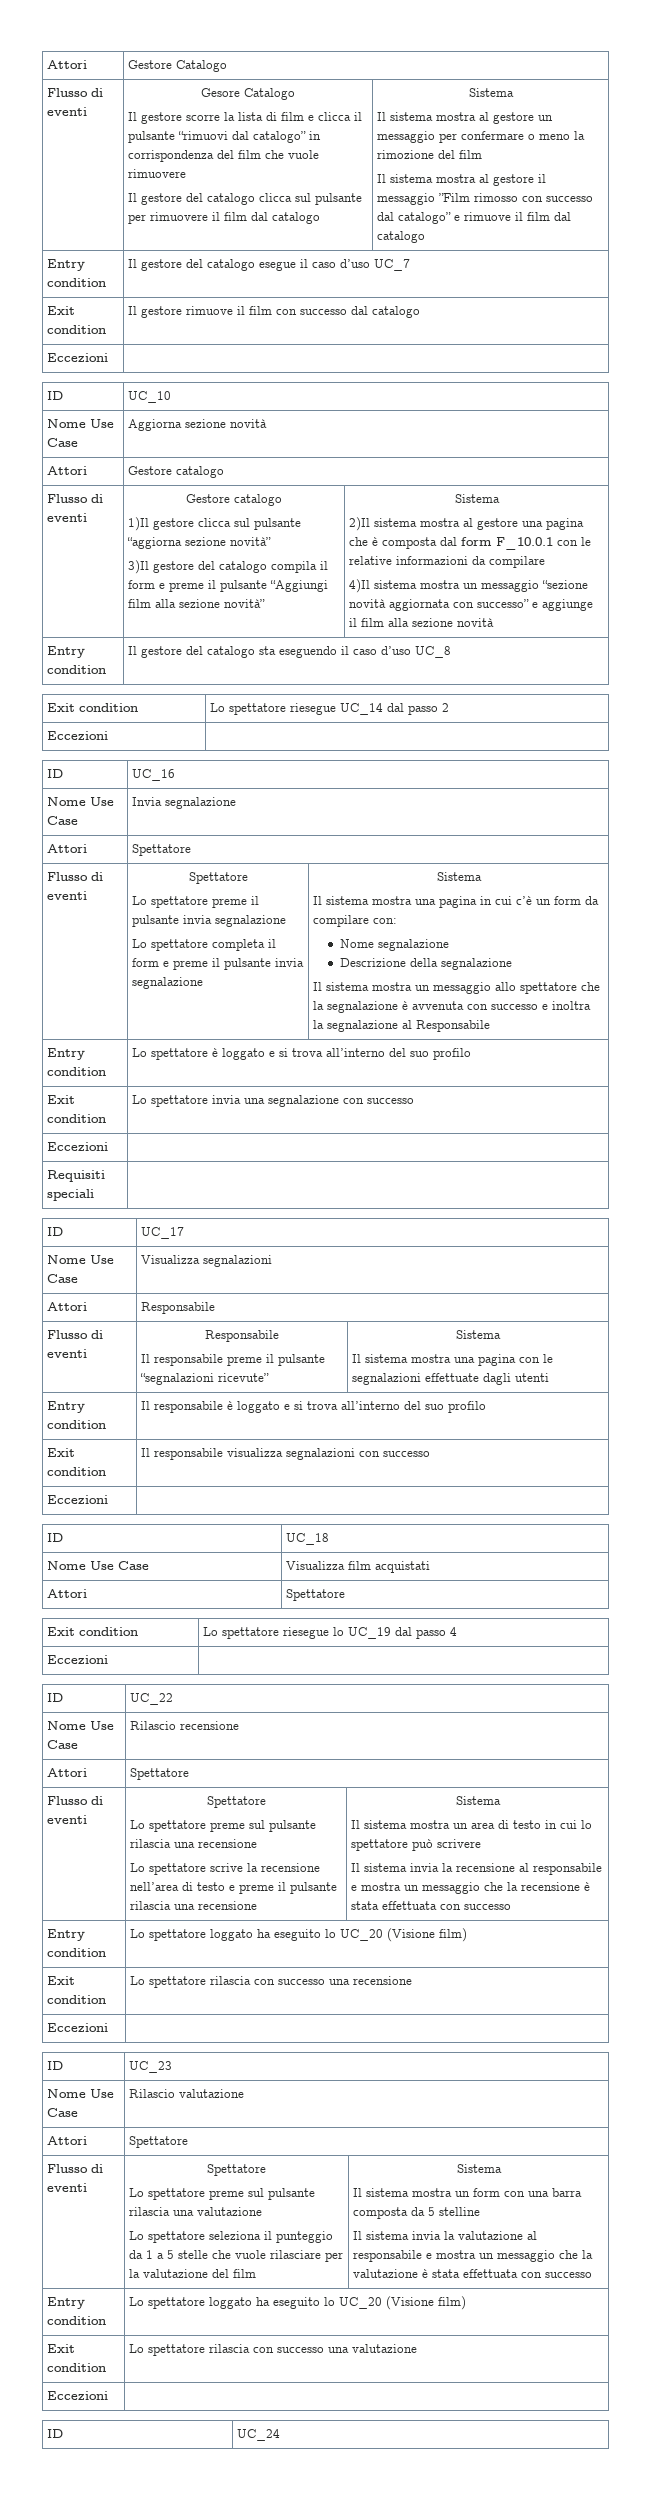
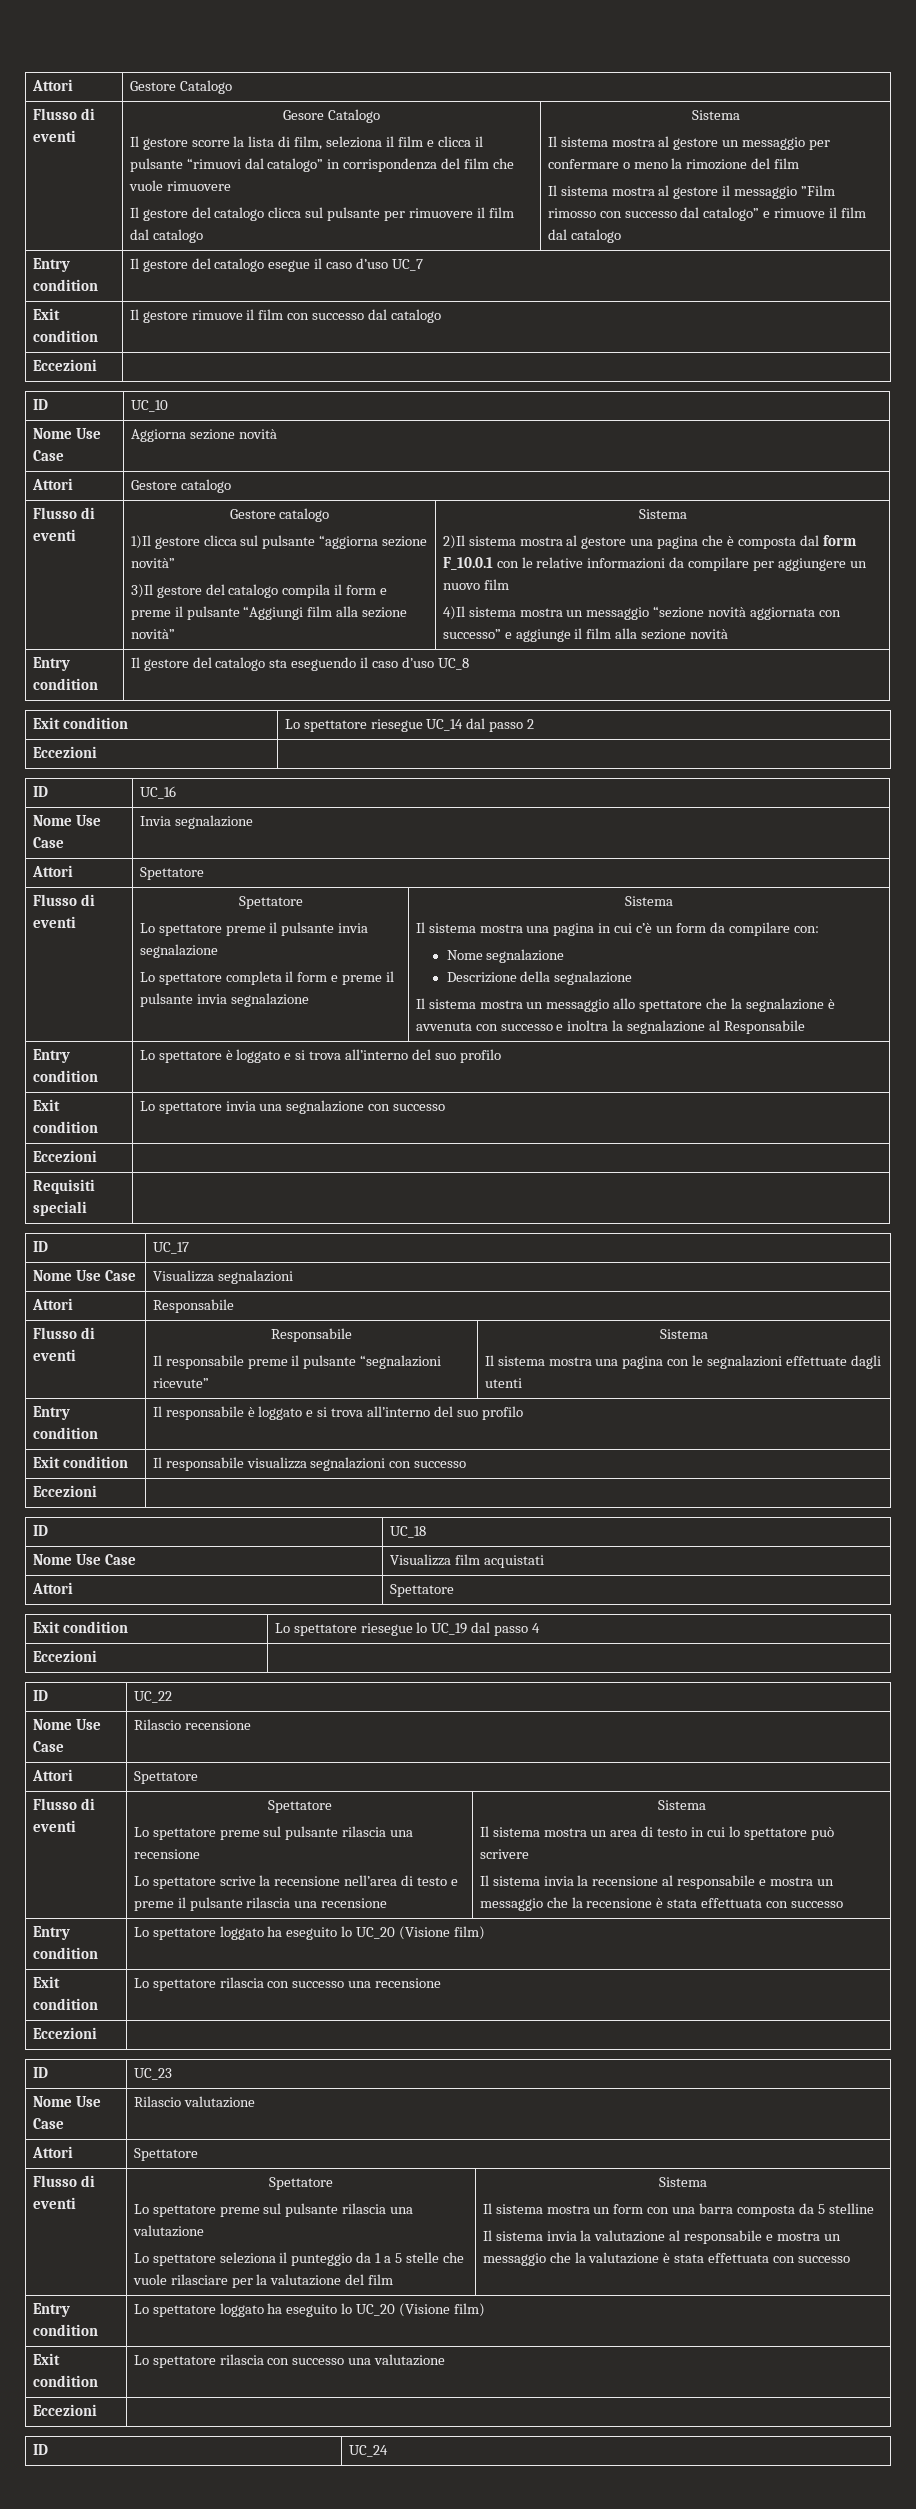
- Il gestore scorre la lista di film e clicca il pulsante “rimuovi dal catalogo” in corrispondenza del film che vuole rimuovere
+ Il gestore scorre la lista di film, seleziona il film e clicca il pulsante “rimuovi dal catalogo” in corrispondenza del film che vuole rimuovere
- 2)Il sistema mostra al gestore una pagina che è composta dal form F_10.0.1 con le relative informazioni da compilare
+ 2)Il sistema mostra al gestore una pagina che è composta dal form F_10.0.1 con le relative informazioni da compilare per aggiungere un nuovo film

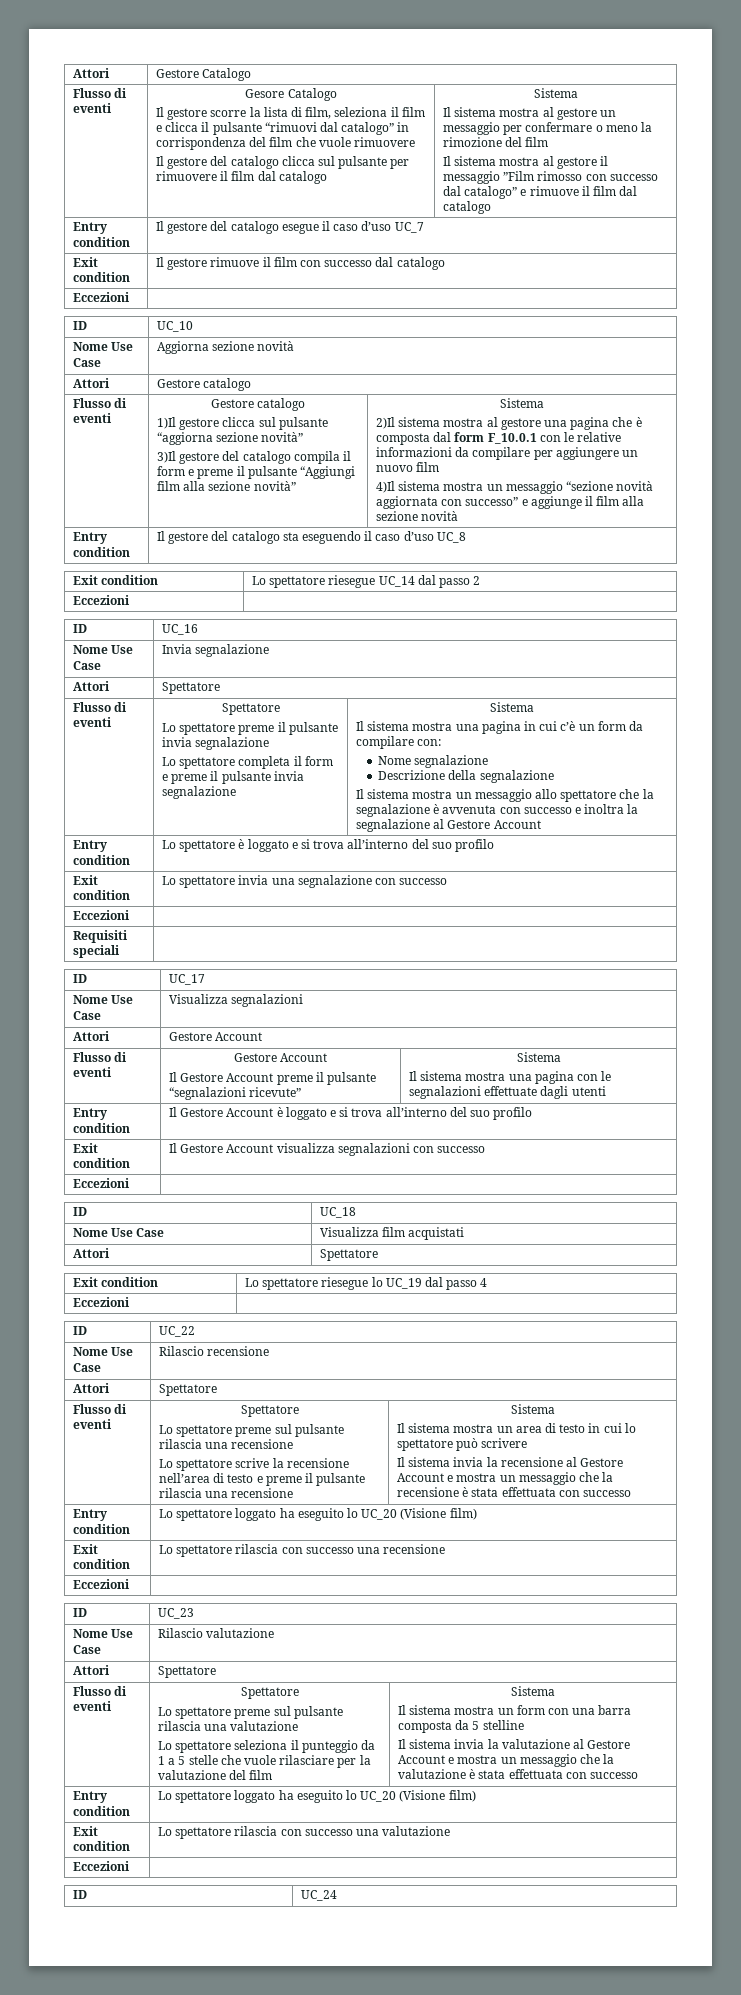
- Il sistema mostra un messaggio allo spettatore che la segnalazione è avvenuta con successo e inoltra la segnalazione al Responsabile
+ Il sistema mostra un messaggio allo spettatore che la segnalazione è avvenuta con successo e inoltra la segnalazione al Gestore Account
- Attori | Responsabile
- Flusso di eventi | Responsabile
- Il responsabile preme il pulsante “segnalazioni ricevute” | Sistema
+ Attori | Gestore Account
+ Flusso di eventi | Gestore Account
+ Il Gestore Account preme il pulsante “segnalazioni ricevute” | Sistema
- Entry condition | Il responsabile è loggato e si trova all’interno del suo profilo
+ Entry condition | Il Gestore Account è loggato e si trova all’interno del suo profilo
- Exit condition | Il responsabile visualizza segnalazioni con successo
+ Exit condition | Il Gestore Account visualizza segnalazioni con successo
- Il sistema invia la recensione al responsabile e mostra un messaggio che la recensione è stata effettuata con successo
+ Il sistema invia la recensione al Gestore Account e mostra un messaggio che la recensione è stata effettuata con successo
- Il sistema invia la valutazione al responsabile e mostra un messaggio che la valutazione è stata effettuata con successo
+ Il sistema invia la valutazione al Gestore Account e mostra un messaggio che la valutazione è stata effettuata con successo

